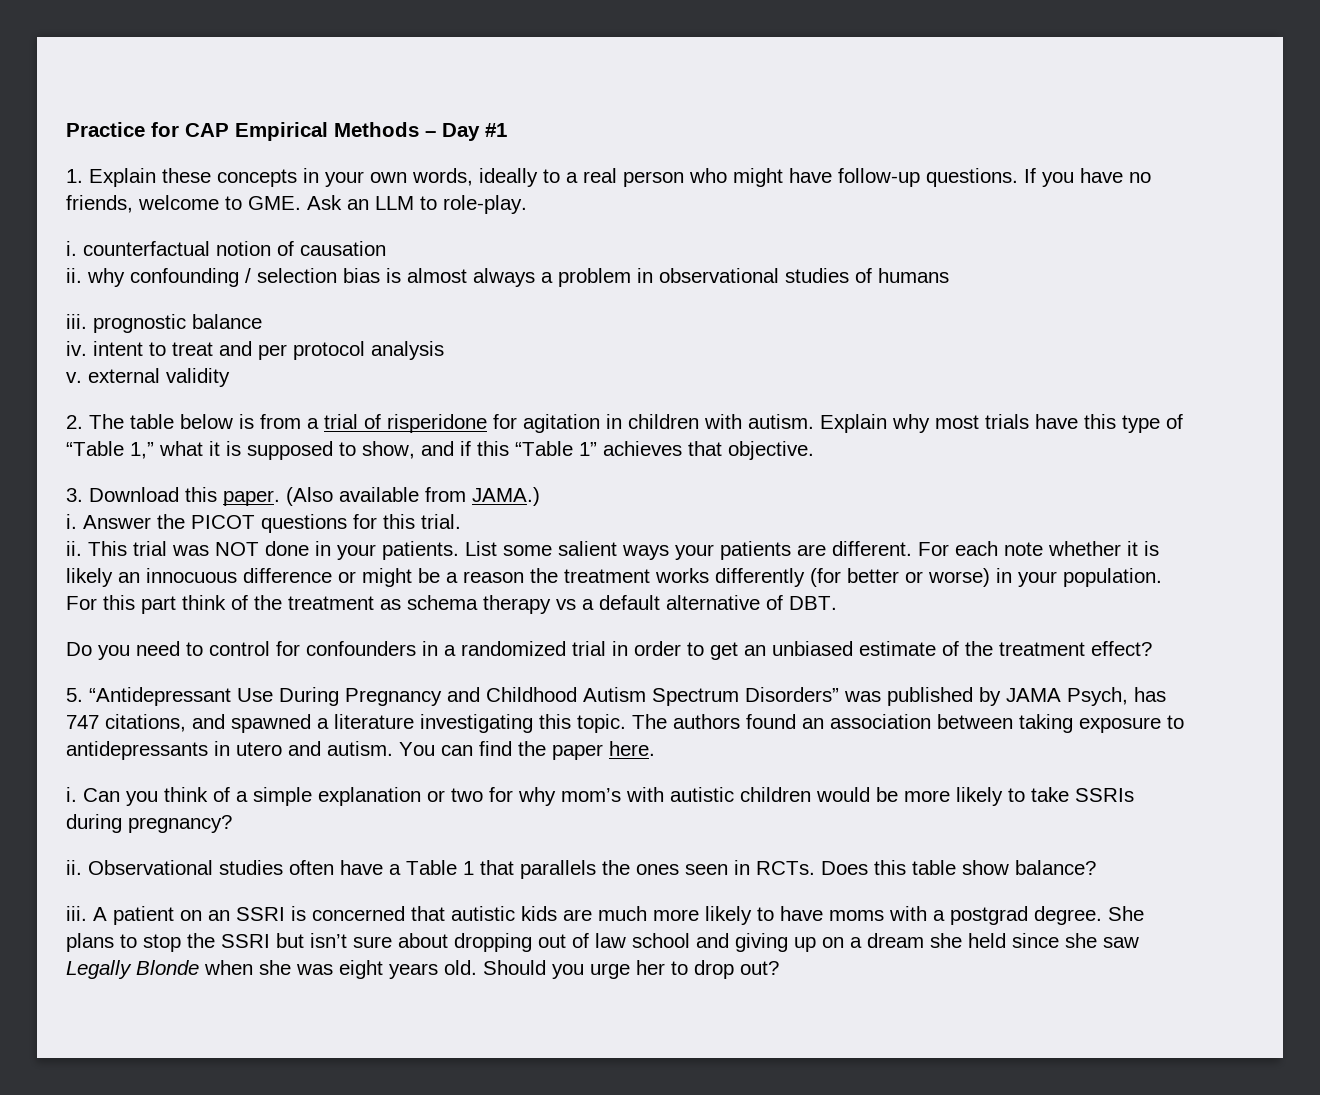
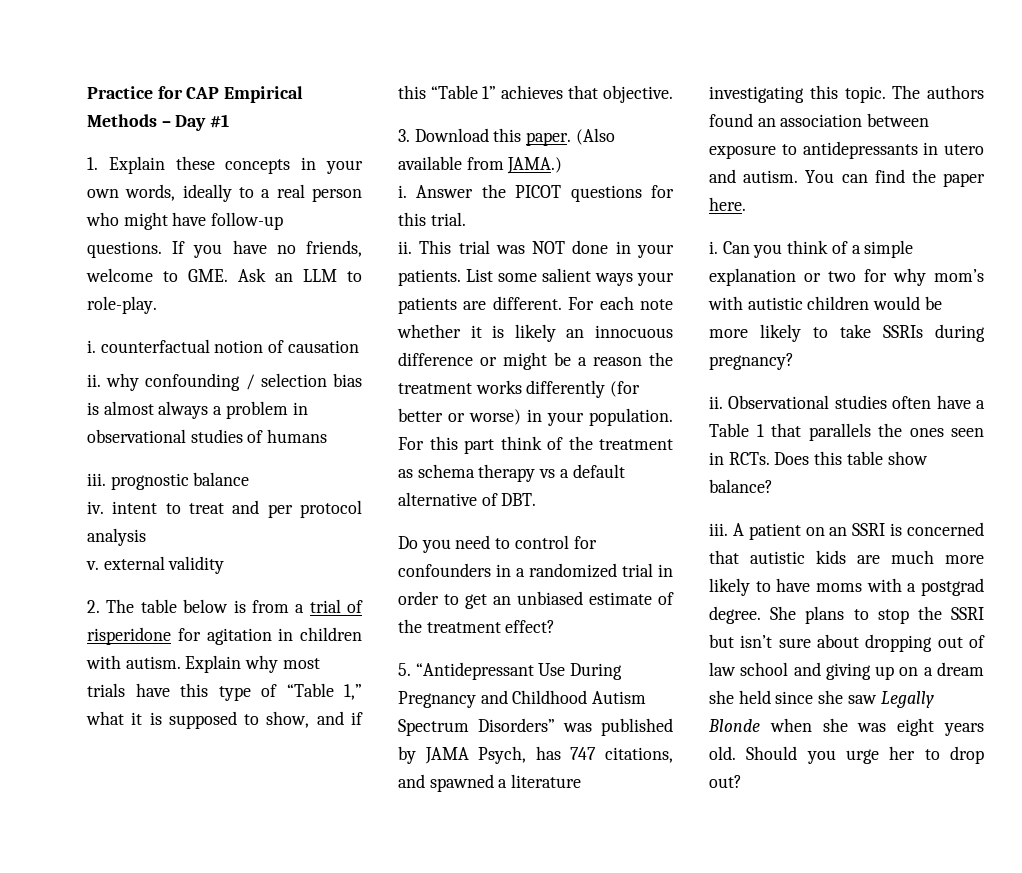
- The authors found an association between taking exposure to antidepressants in utero and autism.
+ The authors found an association between exposure to antidepressants in utero and autism.

